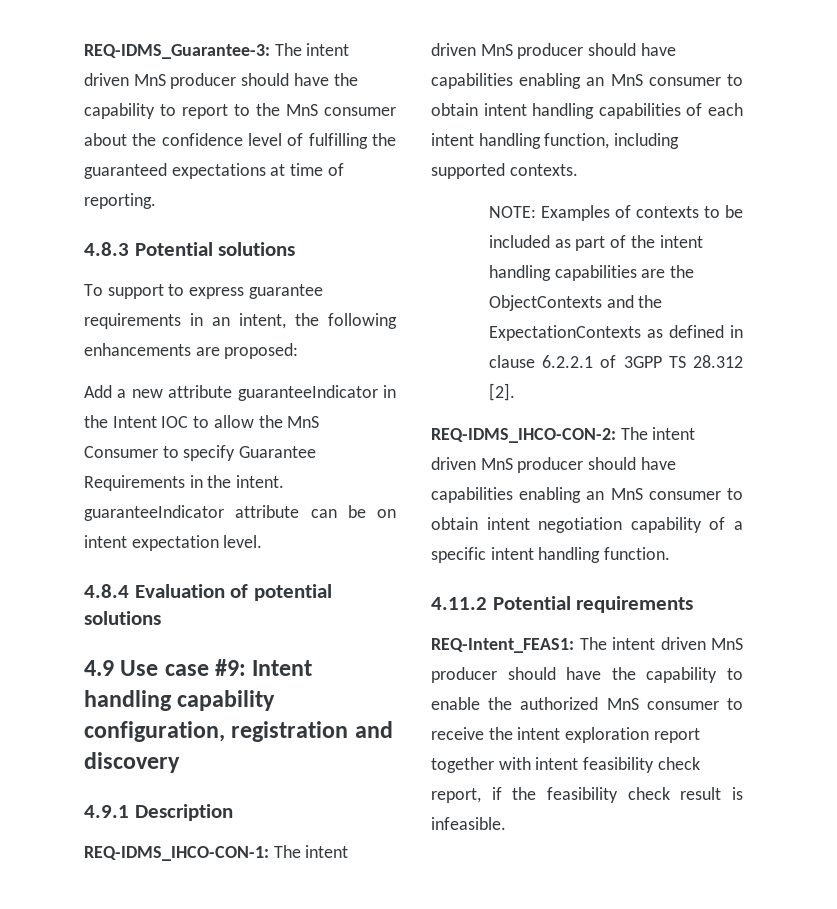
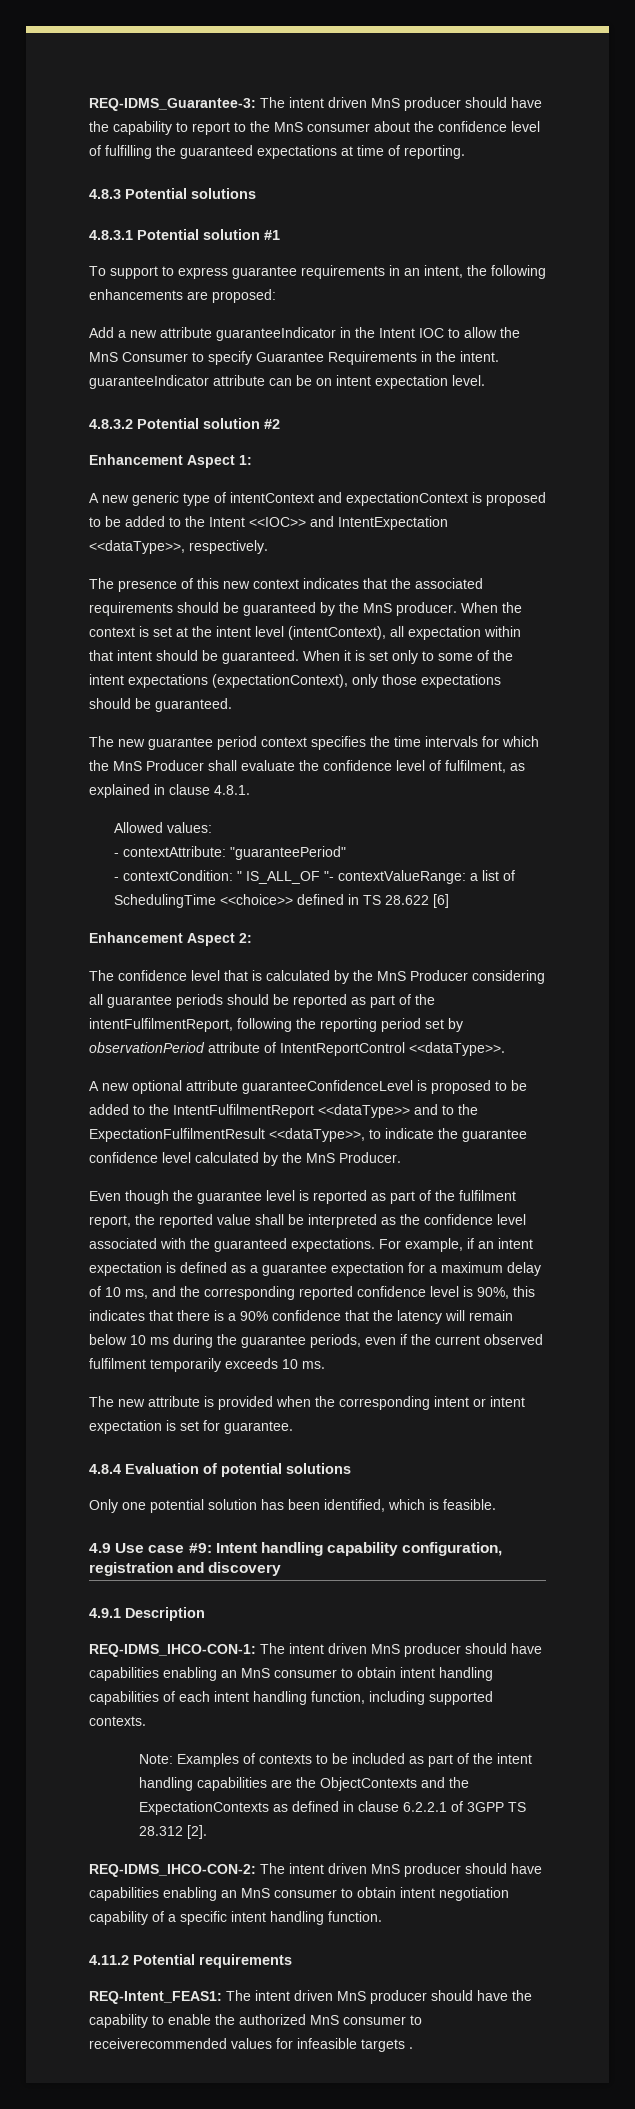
+ 4.8.3.1 Potential solution #1
+ 4.8.3.2 Potential solution #2
+ Enhancement Aspect 1:
+ A new generic type of intentContext and expectationContext is proposed to be added to the Intent <<IOC>> and IntentExpectation <<dataType>>, respectively.
+ The presence of this new context indicates that the associated requirements should be guaranteed by the MnS producer. When the context is set at the intent level (intentContext), all expectation within that intent should be guaranteed. When it is set only to some of the intent expectations (expectationContext), only those expectations should be guaranteed.
+ The new guarantee period context specifies the time intervals for which the MnS Producer shall evaluate the confidence level of fulfilment, as explained in clause 4.8.1.
+ Allowed values:
+ - contextAttribute: "guaranteePeriod"
+ - contextCondition: " IS_ALL_OF "- contextValueRange: a list of SchedulingTime <<choice>> defined in TS 28.622 [6]
+ Enhancement Aspect 2:
+ The confidence level that is calculated by the MnS Producer considering all guarantee periods should be reported as part of the intentFulfilmentReport, following the reporting period set by observationPeriod attribute of IntentReportControl <<dataType>>.
+ A new optional attribute guaranteeConfidenceLevel is proposed to be added to the IntentFulfilmentReport <<dataType>> and to the ExpectationFulfilmentResult <<dataType>>, to indicate the guarantee confidence level calculated by the MnS Producer.
+ Even though the guarantee level is reported as part of the fulfilment report, the reported value shall be interpreted as the confidence level associated with the guaranteed expectations. For example, if an intent expectation is defined as a guarantee expectation for a maximum delay of 10 ms, and the corresponding reported confidence level is 90%, this indicates that there is a 90% confidence that the latency will remain below 10 ms during the guarantee periods, even if the current observed fulfilment temporarily exceeds 10 ms.
+ The new attribute is provided when the corresponding intent or intent expectation is set for guarantee.
+ Only one potential solution has been identified, which is feasible.
- NOTE: Examples of contexts to be included as part of the intent handling capabilities are the ObjectContexts and the ExpectationContexts as defined in clause 6.2.2.1 of 3GPP TS 28.312 [2].
+ Note: Examples of contexts to be included as part of the intent handling capabilities are the ObjectContexts and the ExpectationContexts as defined in clause 6.2.2.1 of 3GPP TS 28.312 [2].
- REQ-Intent_FEAS1: The intent driven MnS producer should have the capability to enable the authorized MnS consumer to receive the intent exploration report together with intent feasibility check report, if the feasibility check result is infeasible.
+ REQ-Intent_FEAS1: The intent driven MnS producer should have the capability to enable the authorized MnS consumer to receiverecommended values for infeasible targets .

